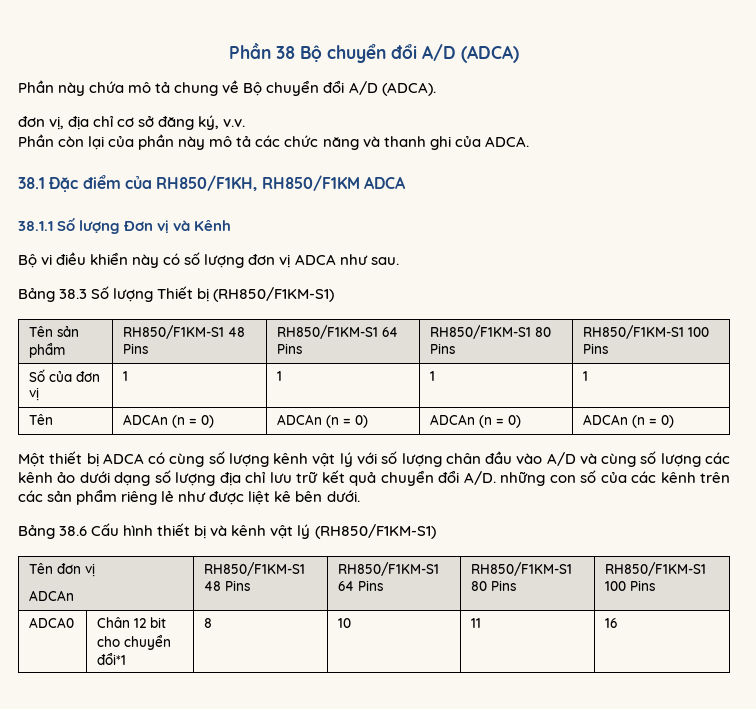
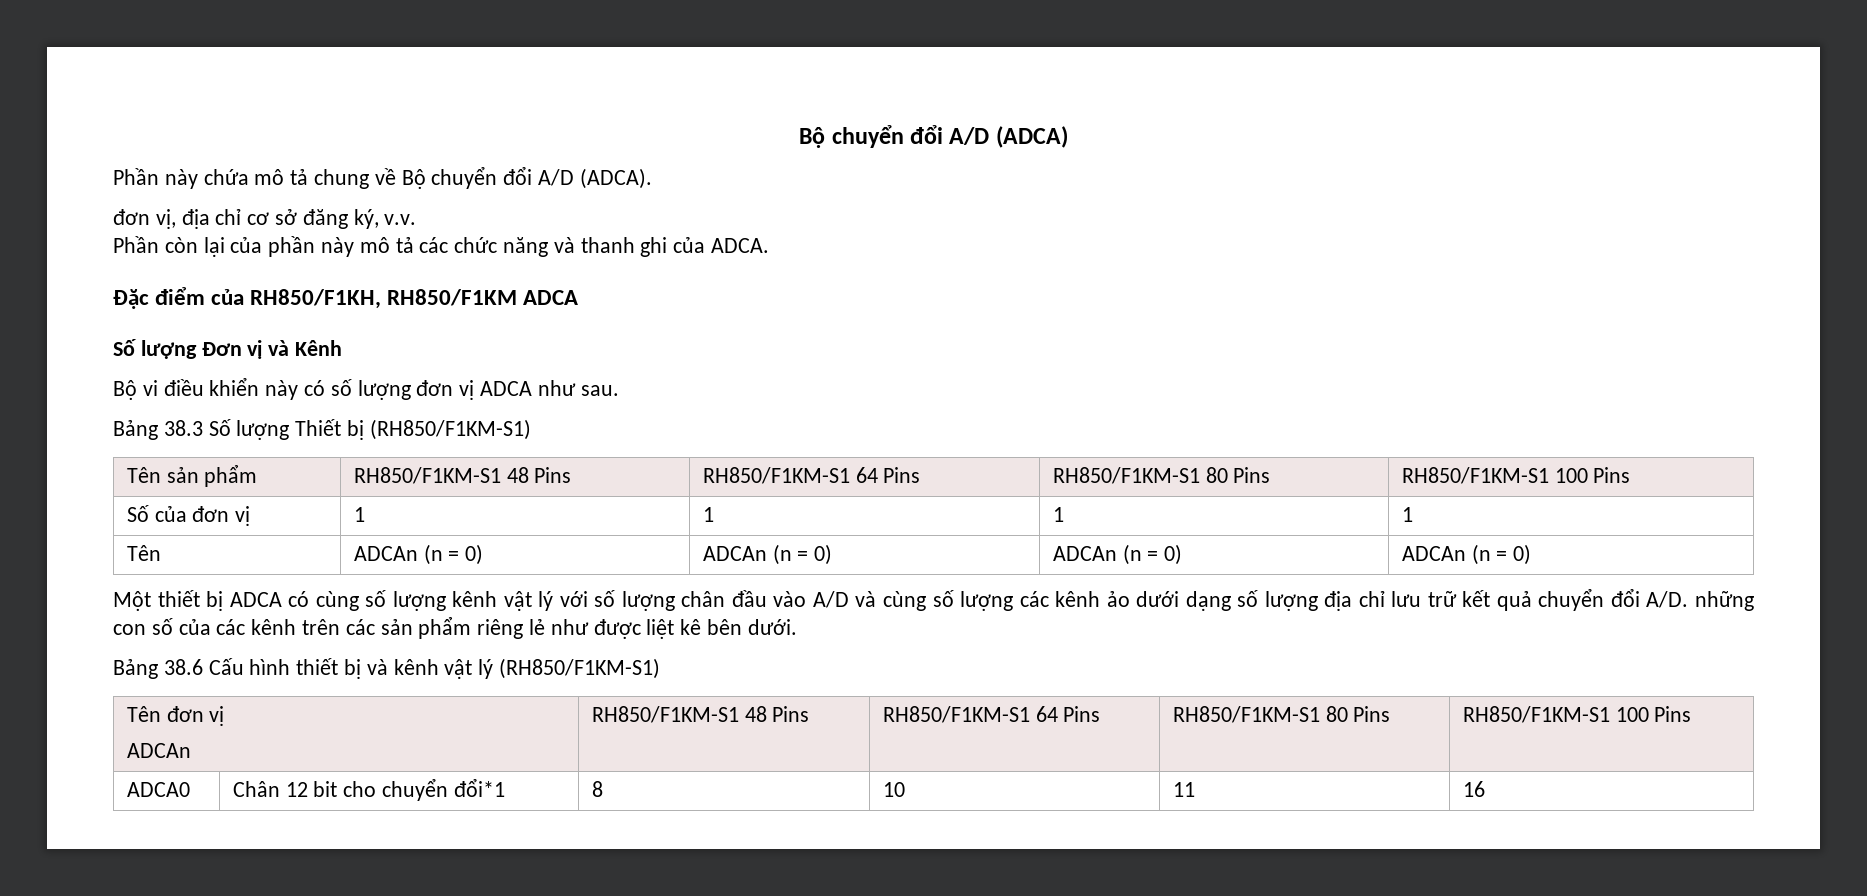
- Phần 38 Bộ chuyển đổi A/D (ADCA)
+ Bộ chuyển đổi A/D (ADCA)
- 38.1 Đặc điểm của RH850/F1KH, RH850/F1KM ADCA
+ Đặc điểm của RH850/F1KH, RH850/F1KM ADCA
- 38.1.1 Số lượng Đơn vị và Kênh
+ Số lượng Đơn vị và Kênh

